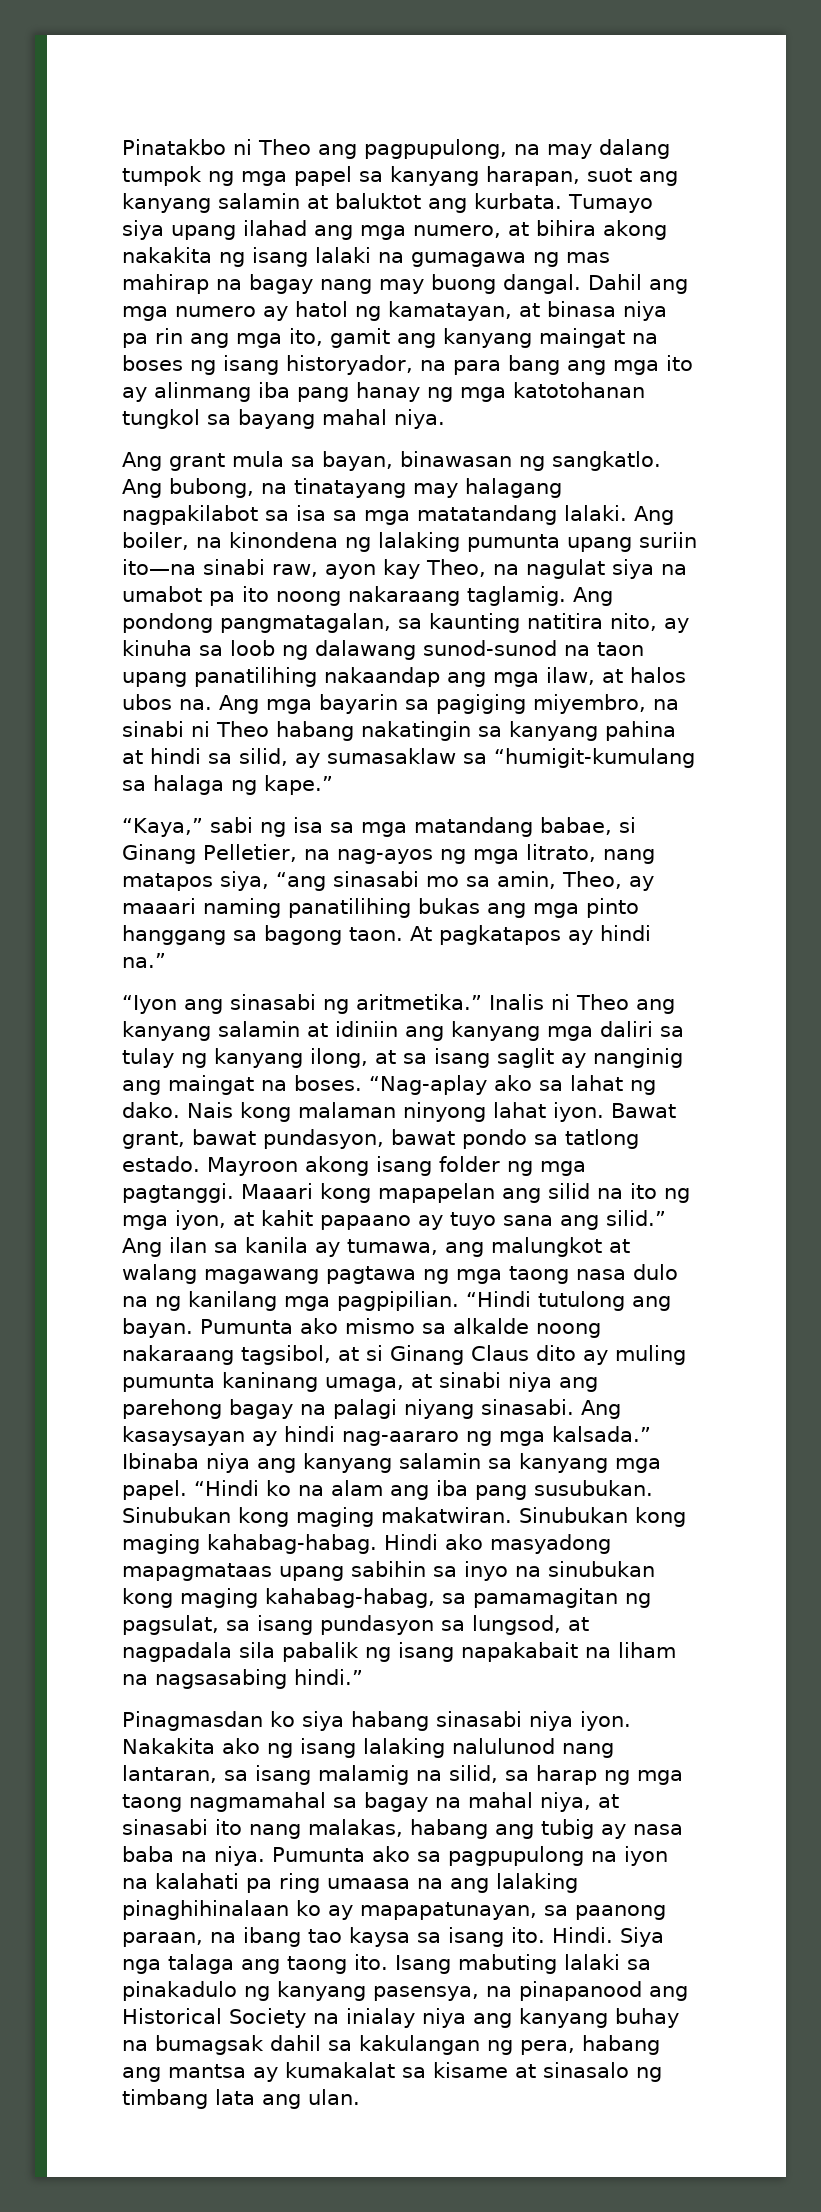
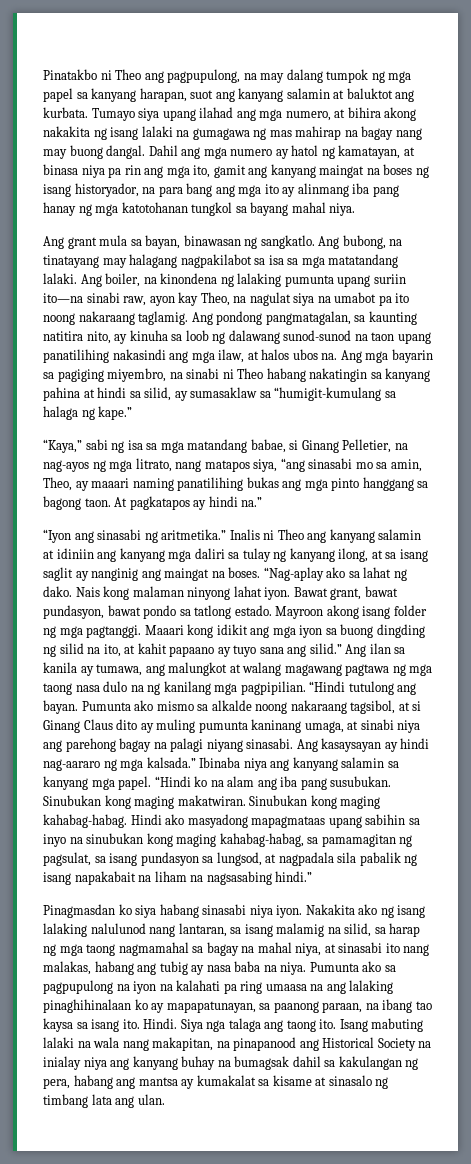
- Ang pondong pangmatagalan, sa kaunting natitira nito, ay kinuha sa loob ng dalawang sunod-sunod na taon upang panatilihing nakaandap ang mga ilaw, at halos ubos na.
+ Ang pondong pangmatagalan, sa kaunting natitira nito, ay kinuha sa loob ng dalawang sunod-sunod na taon upang panatilihing nakasindi ang mga ilaw, at halos ubos na.
- Maaari kong mapapelan ang silid na ito ng mga iyon, at kahit papaano ay tuyo sana ang silid.”
+ Maaari kong idikit ang mga iyon sa buong dingding ng silid na ito, at kahit papaano ay tuyo sana ang silid.”
- Isang mabuting lalaki sa pinakadulo ng kanyang pasensya, na pinapanood ang Historical Society na inialay niya ang kanyang buhay na bumagsak dahil sa kakulangan ng pera, habang ang mantsa ay kumakalat sa kisame at sinasalo ng timbang lata ang ulan.
+ Isang mabuting lalaki na wala nang makapitan, na pinapanood ang Historical Society na inialay niya ang kanyang buhay na bumagsak dahil sa kakulangan ng pera, habang ang mantsa ay kumakalat sa kisame at sinasalo ng timbang lata ang ulan.

